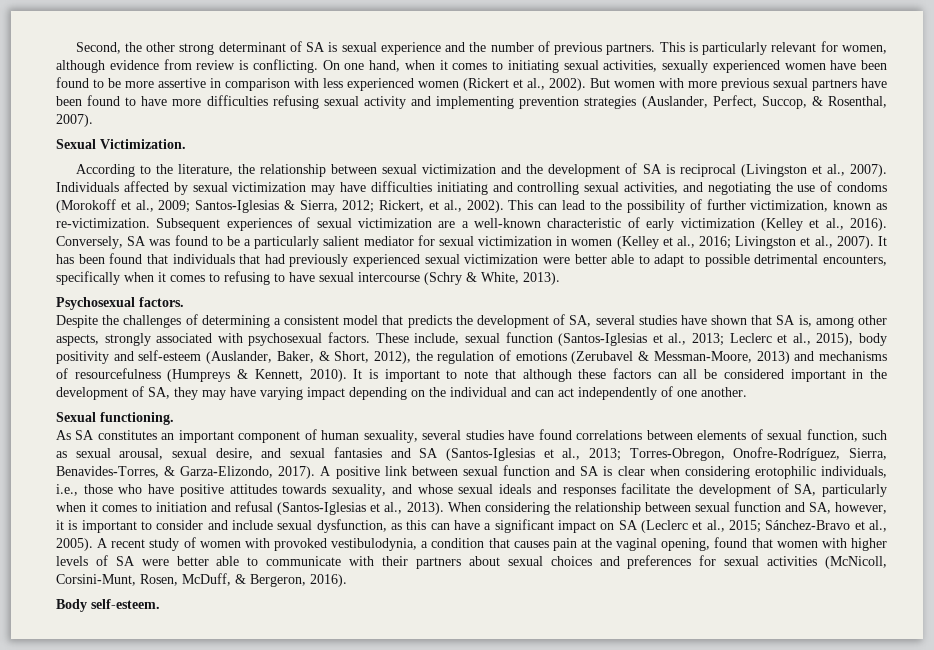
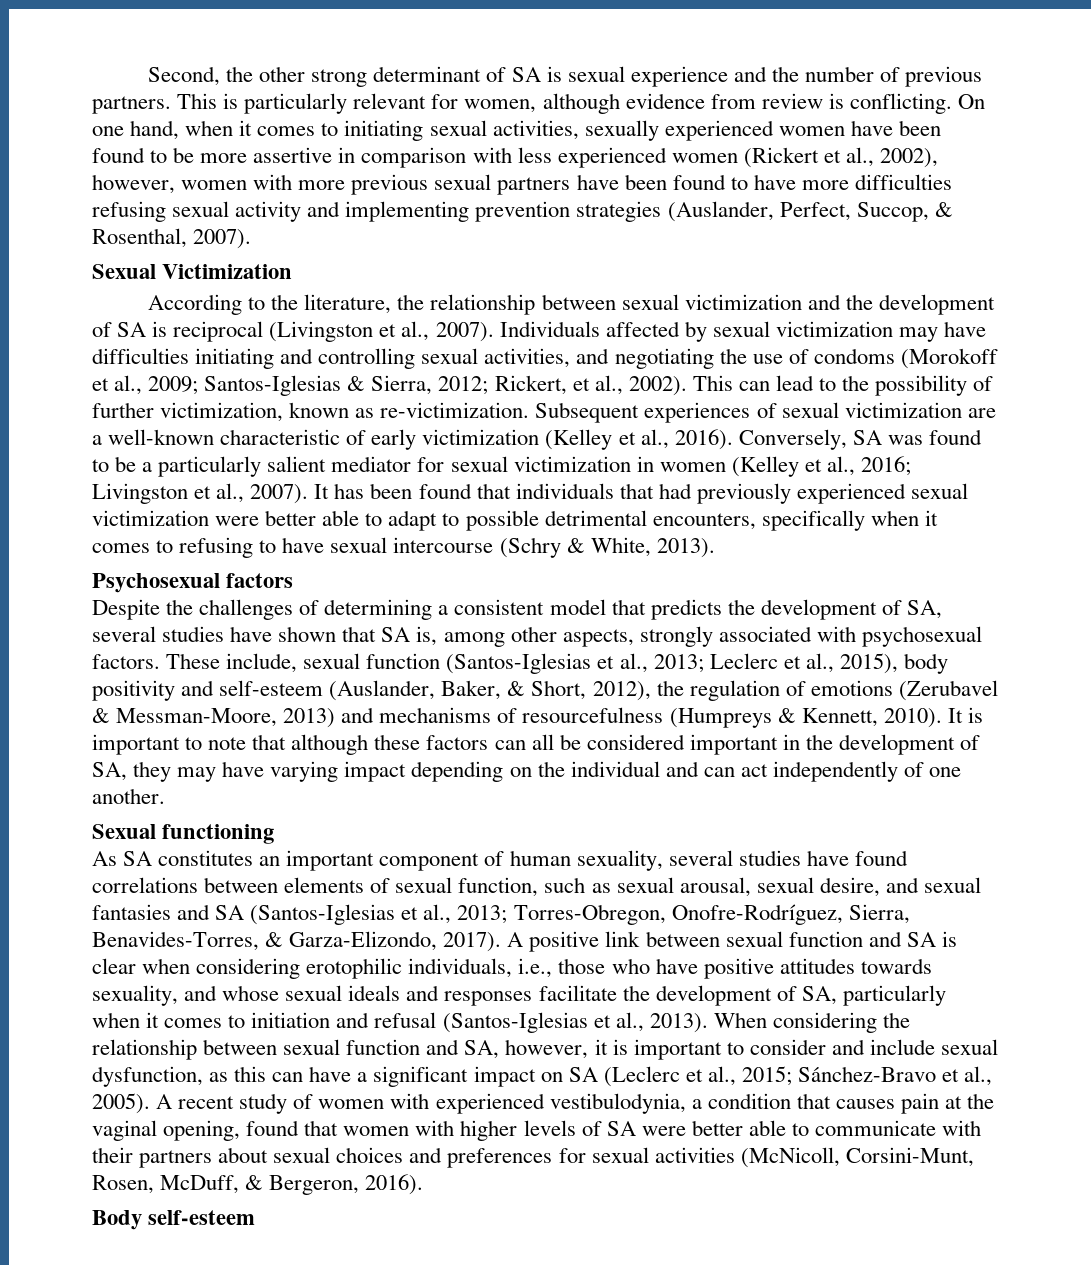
- On one hand, when it comes to initiating sexual activities, sexually experienced women have been found to be more assertive in comparison with less experienced women (Rickert et al., 2002). But women with more previous sexual partners have been found to have more difficulties refusing sexual activity and implementing prevention strategies (Auslander, Perfect, Succop, & Rosenthal, 2007).
+ On one hand, when it comes to initiating sexual activities, sexually experienced women have been found to be more assertive in comparison with less experienced women (Rickert et al., 2002), however, women with more previous sexual partners have been found to have more difficulties refusing sexual activity and implementing prevention strategies (Auslander, Perfect, Succop, & Rosenthal, 2007).
- Sexual Victimization.
+ Sexual Victimization
- Psychosexual factors.
+ Psychosexual factors
- Sexual functioning.
+ Sexual functioning
- A recent study of women with provoked vestibulodynia, a condition that causes pain at the vaginal opening, found that women with higher levels of SA were better able to communicate with their partners about sexual choices and preferences for sexual activities (McNicoll, Corsini-Munt, Rosen, McDuff, & Bergeron, 2016).
+ A recent study of women with experienced vestibulodynia, a condition that causes pain at the vaginal opening, found that women with higher levels of SA were better able to communicate with their partners about sexual choices and preferences for sexual activities (McNicoll, Corsini-Munt, Rosen, McDuff, & Bergeron, 2016).
- Body self-esteem.
+ Body self-esteem

